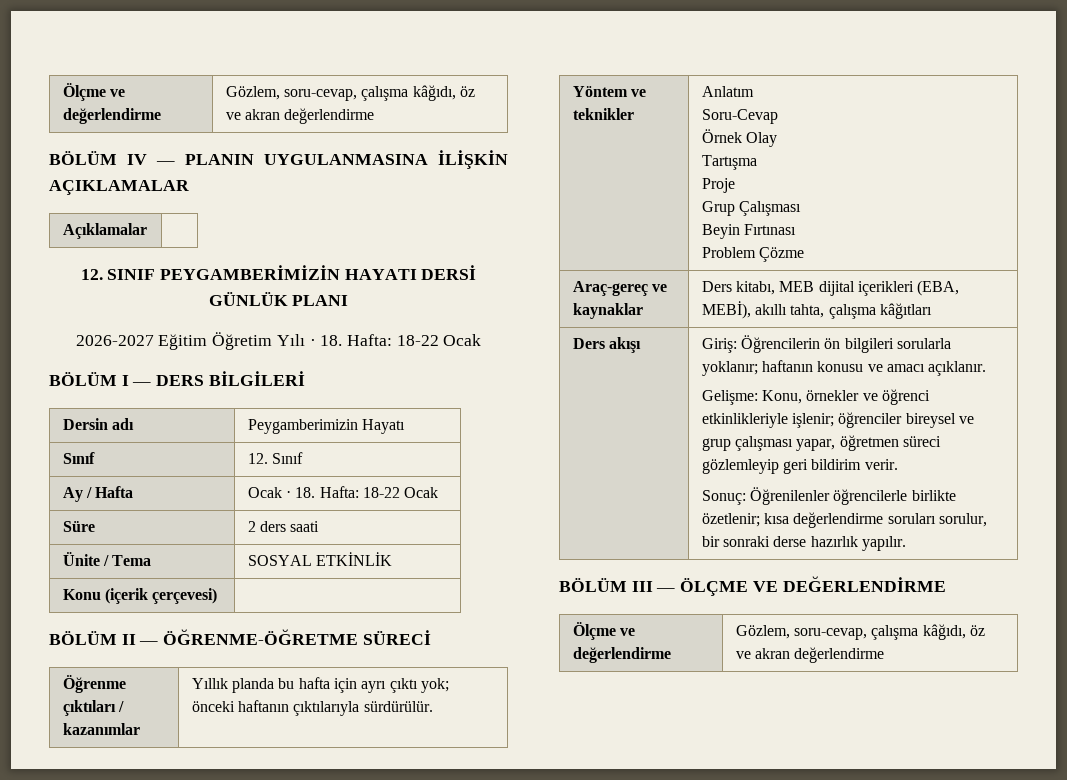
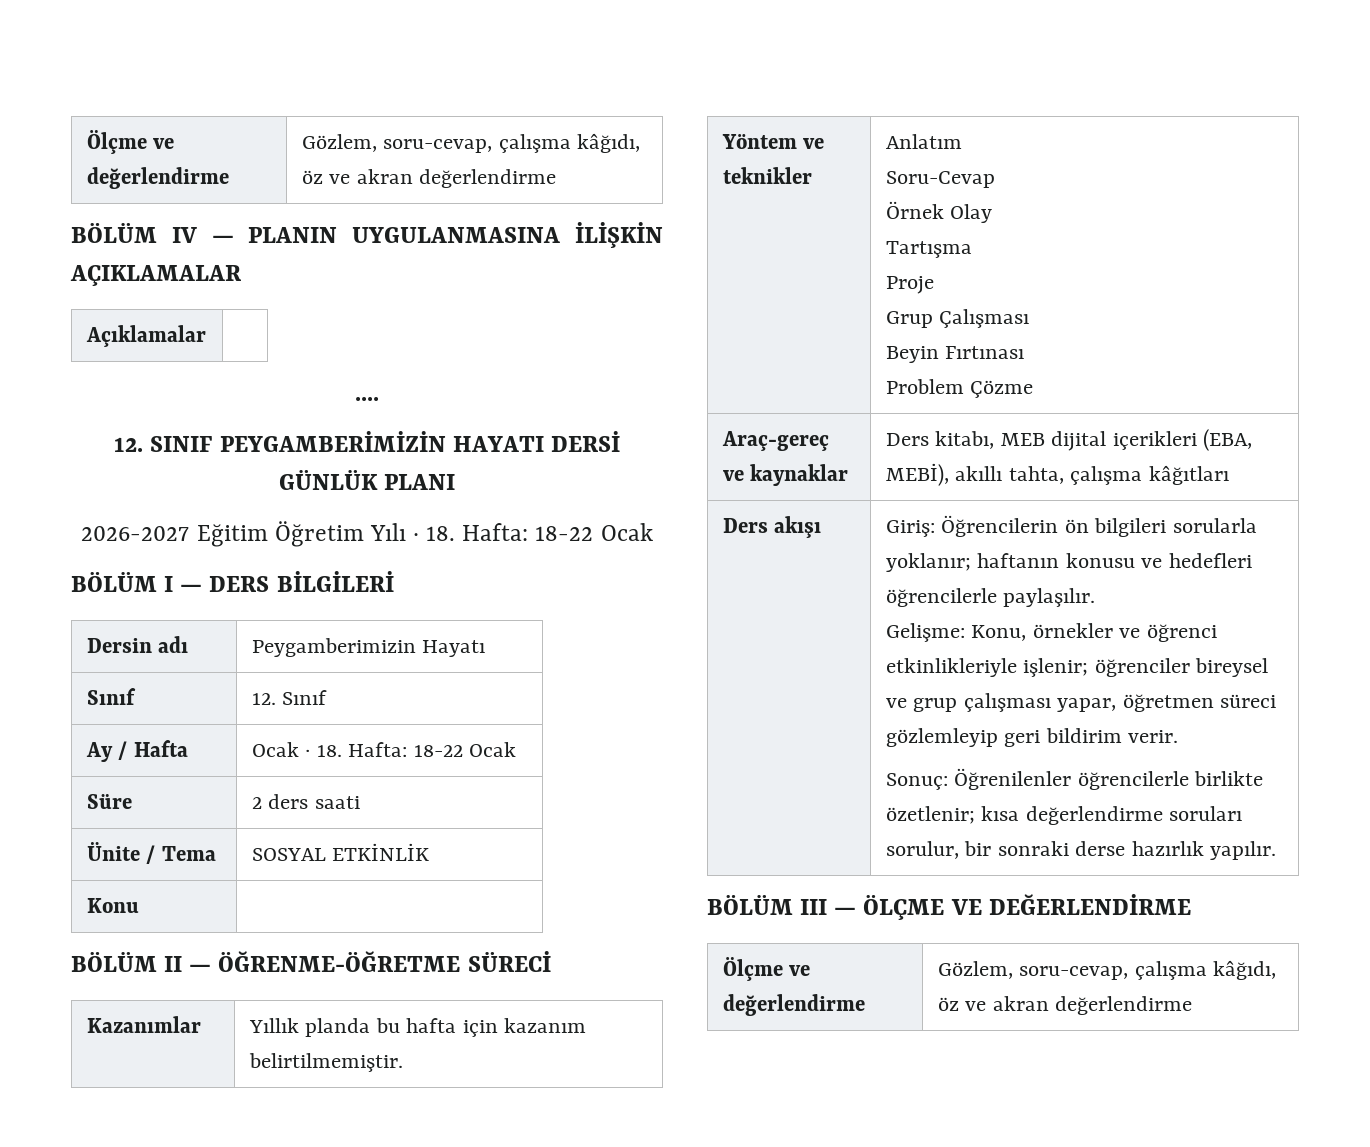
+ ....
- Konu (içerik çerçevesi) |
+ Konu |
- Öğrenme çıktıları / kazanımlar | Yıllık planda bu hafta için ayrı çıktı yok; önceki haftanın çıktılarıyla sürdürülür.
+ Kazanımlar | Yıllık planda bu hafta için kazanım belirtilmemiştir.
- Giriş: Öğrencilerin ön bilgileri sorularla yoklanır; haftanın konusu ve amacı açıklanır.
+ Giriş: Öğrencilerin ön bilgileri sorularla yoklanır; haftanın konusu ve hedefleri öğrencilerle paylaşılır.

